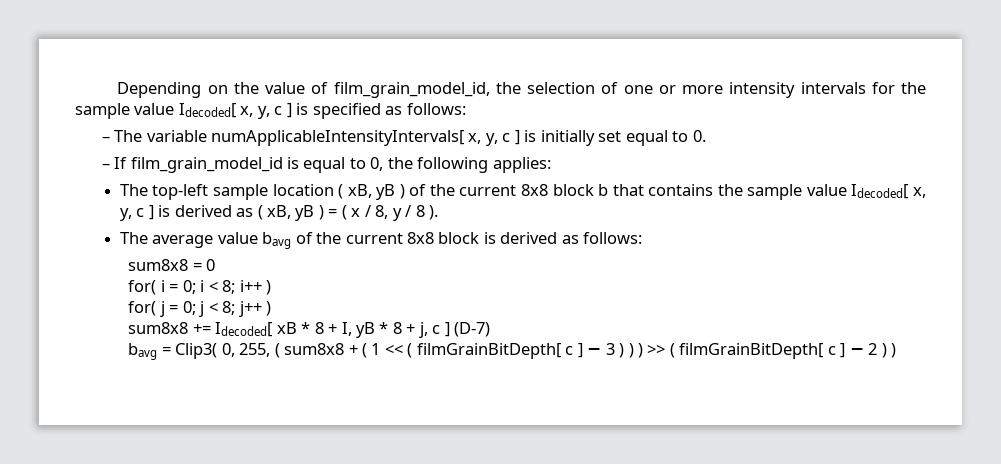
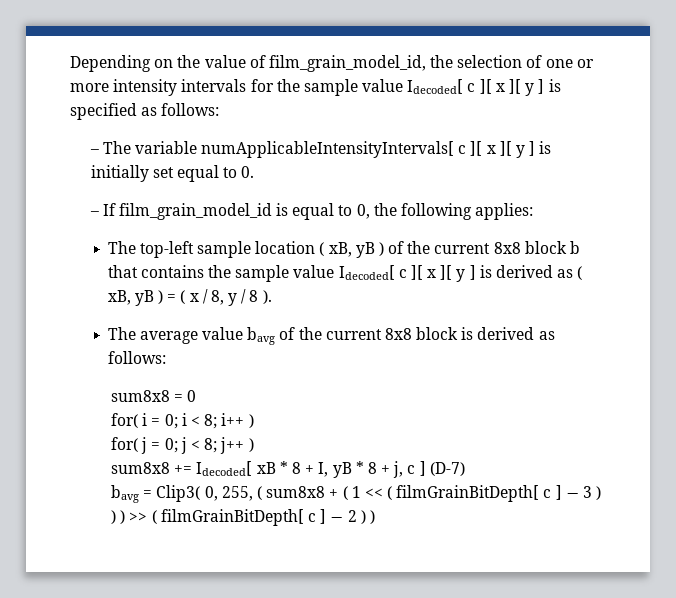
- Depending on the value of film_grain_model_id, the selection of one or more intensity intervals for the sample value Idecoded[ x, y, c ] is specified as follows:
+ Depending on the value of film_grain_model_id, the selection of one or more intensity intervals for the sample value Idecoded[ c ][ x ][ y ] is specified as follows:
- – The variable numApplicableIntensityIntervals[ x, y, c ] is initially set equal to 0.
+ – The variable numApplicableIntensityIntervals[ c ][ x ][ y ] is initially set equal to 0.
- The top-left sample location ( xB, yB ) of the current 8x8 block b that contains the sample value Idecoded[ x, y, c ] is derived as ( xB, yB ) = ( x / 8, y / 8 ).
+ The top-left sample location ( xB, yB ) of the current 8x8 block b that contains the sample value Idecoded[ c ][ x ][ y ] is derived as ( xB, yB ) = ( x / 8, y / 8 ).

